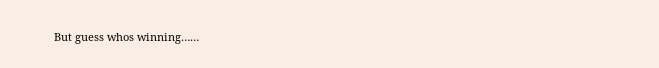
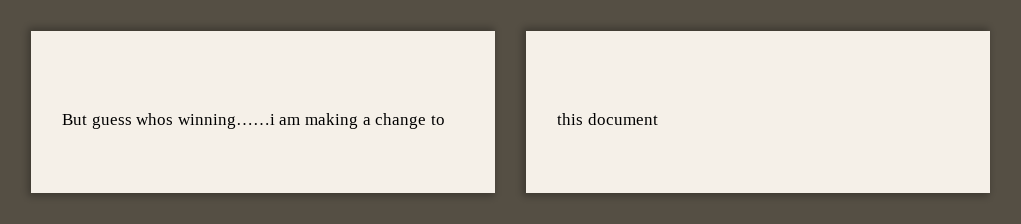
- But guess whos winning……
+ But guess whos winning……i am making a change to this document

